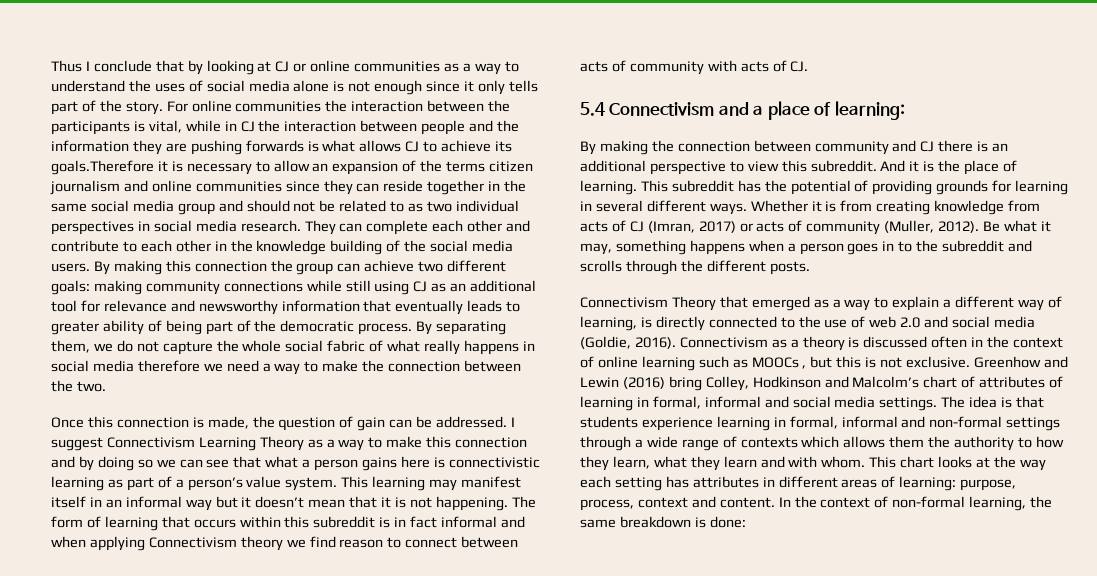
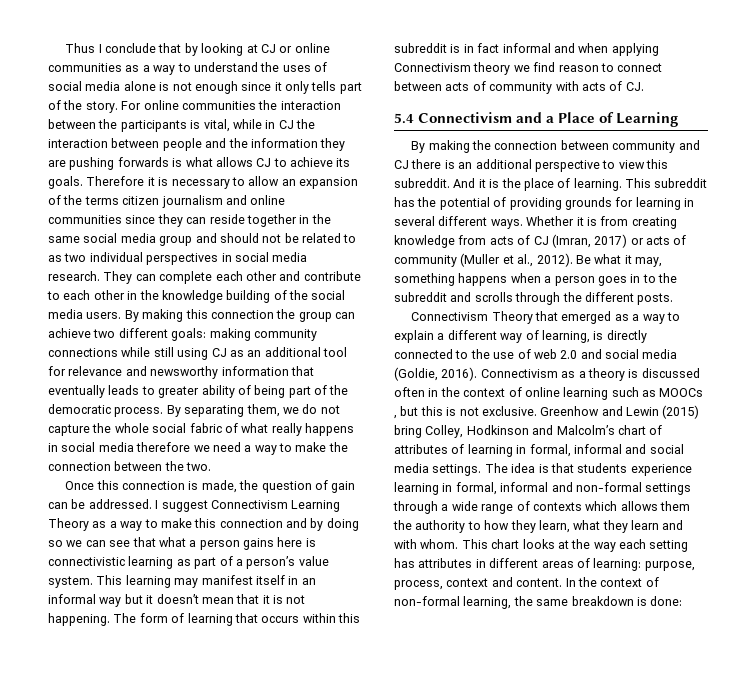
- For online communities the interaction between the participants is vital, while in CJ the interaction between people and the information they are pushing forwards is what allows CJ to achieve its goals.Therefore it is necessary to allow an expansion of the terms citizen journalism and online communities since they can reside together in the same social media group and should not be related to as two individual perspectives in social media research.
+ For online communities the interaction between the participants is vital, while in CJ the interaction between people and the information they are pushing forwards is what allows CJ to achieve its goals. Therefore it is necessary to allow an expansion of the terms citizen journalism and online communities since they can reside together in the same social media group and should not be related to as two individual perspectives in social media research.
- 5.4 Connectivism and a place of learning:
+ 5.4 Connectivism and a Place of Learning
- Whether it is from creating knowledge from acts of CJ (Imran, 2017) or acts of community (Muller, 2012).
+ Whether it is from creating knowledge from acts of CJ (Imran, 2017) or acts of community (Muller et al., 2012).
- Greenhow and Lewin (2016) bring Colley, Hodkinson and Malcolm’s chart of attributes of learning in formal, informal and social media settings.
+ Greenhow and Lewin (2015) bring Colley, Hodkinson and Malcolm’s chart of attributes of learning in formal, informal and social media settings.

